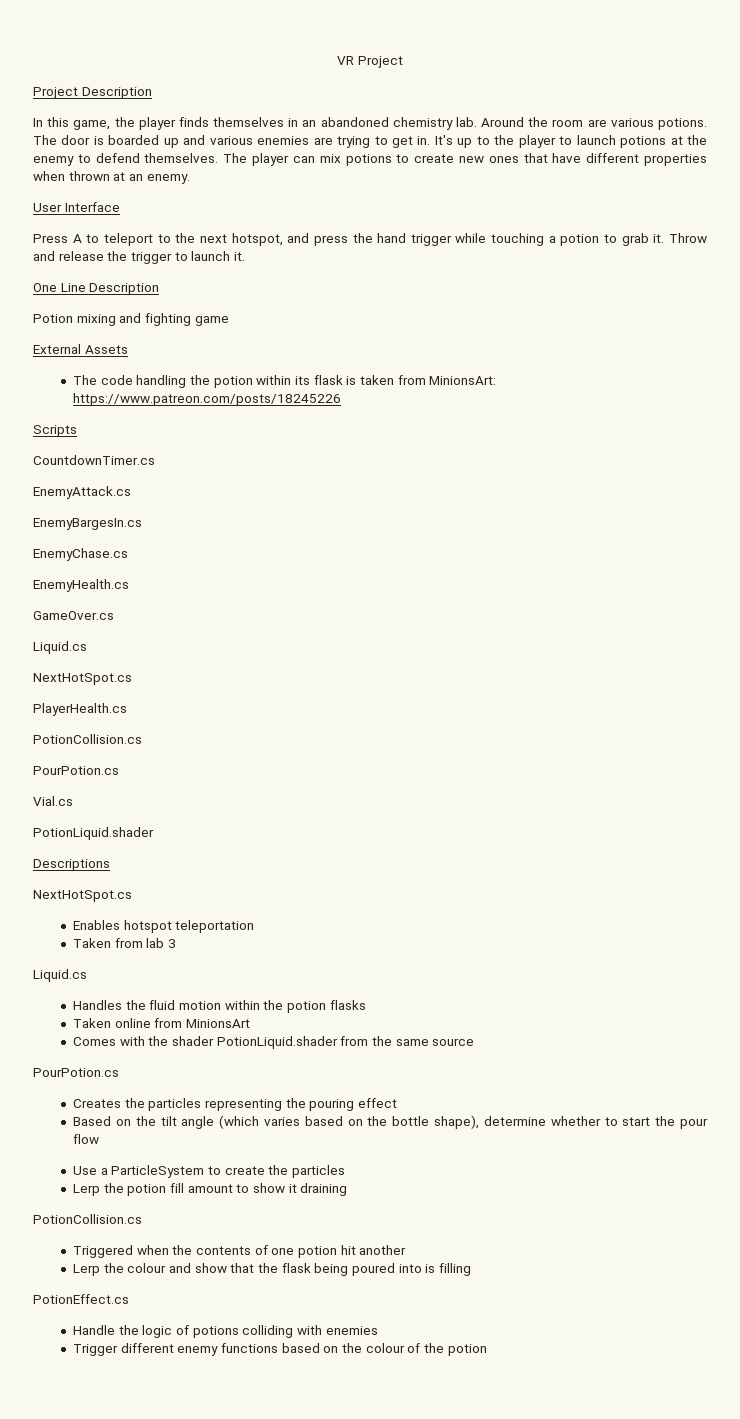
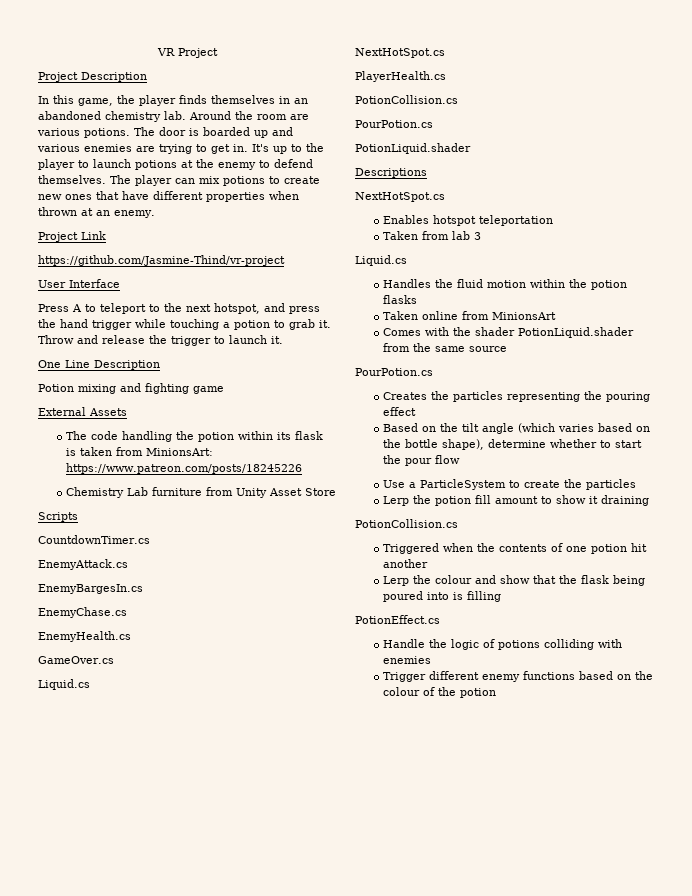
+ Project Link
+ https://github.com/Jasmine-Thind/vr-project
+ Chemistry Lab furniture from Unity Asset Store
- Vial.cs

